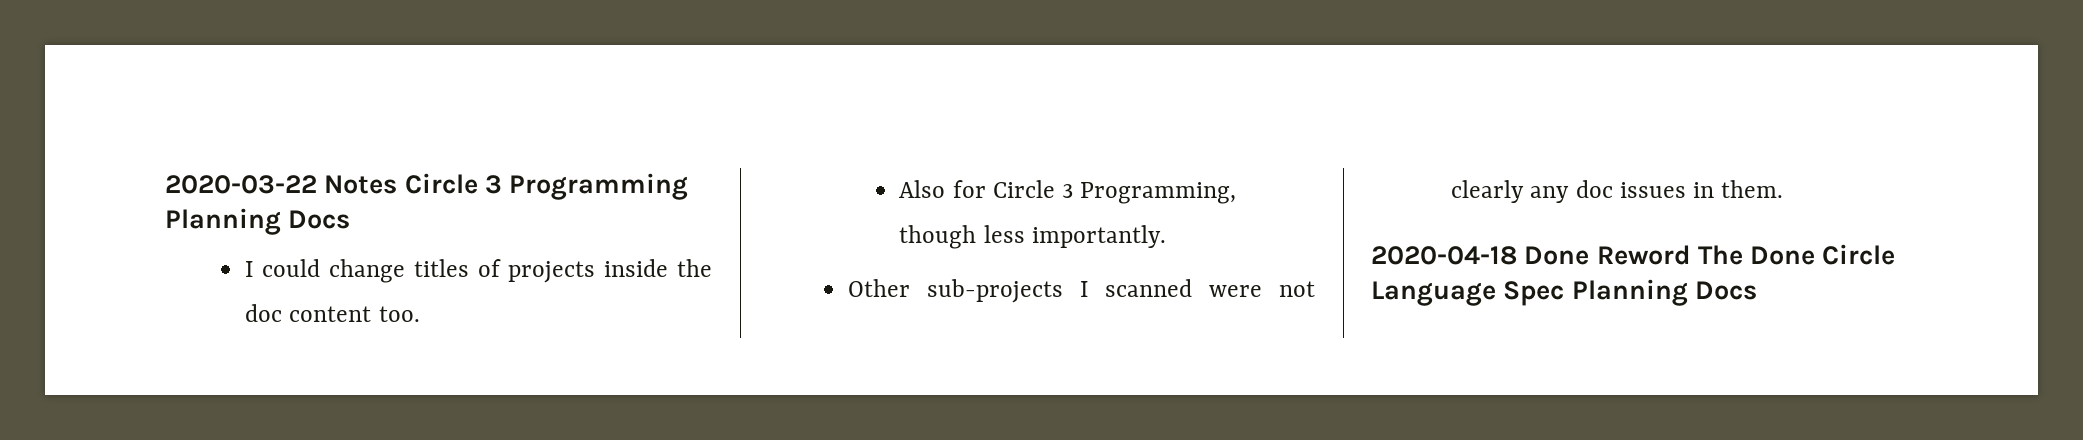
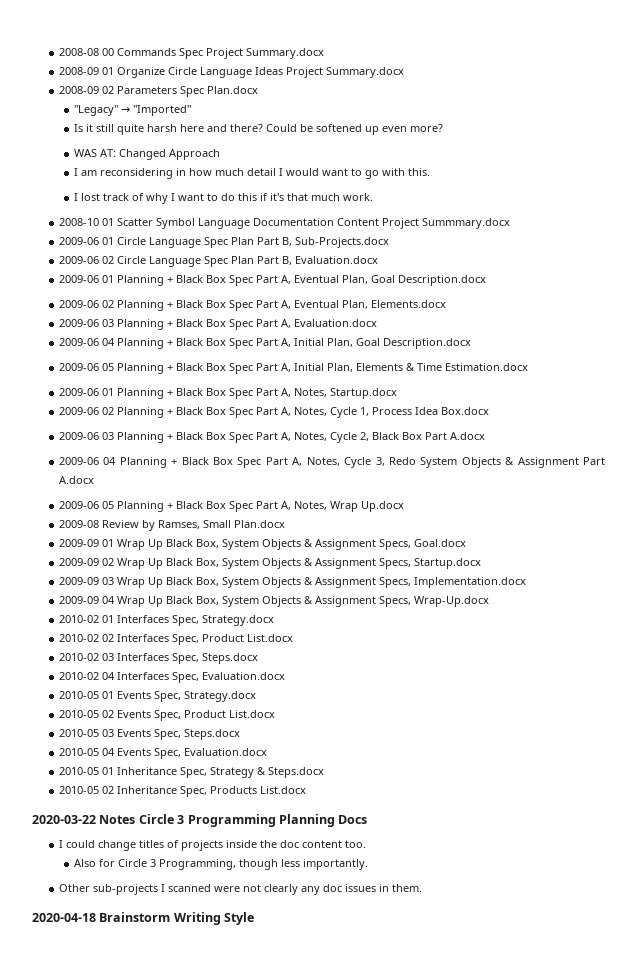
+ 2008-08 00 Commands Spec Project Summary.docx
+ 2008-09 01 Organize Circle Language Ideas Project Summary.docx
+ 2008-09 02 Parameters Spec Plan.docx
+ "Legacy" → "Imported"
+ Is it still quite harsh here and there? Could be softened up even more?
+ WAS AT: Changed Approach
+ I am reconsidering in how much detail I would want to go with this.
+ I lost track of why I want to do this if it's that much work.
+ 2008-10 01 Scatter Symbol Language Documentation Content Project Summmary.docx
+ 2009-06 01 Circle Language Spec Plan Part B, Sub-Projects.docx
+ 2009-06 02 Circle Language Spec Plan Part B, Evaluation.docx
+ 2009-06 01 Planning + Black Box Spec Part A, Eventual Plan, Goal Description.docx
+ 2009-06 02 Planning + Black Box Spec Part A, Eventual Plan, Elements.docx
+ 2009-06 03 Planning + Black Box Spec Part A, Evaluation.docx
+ 2009-06 04 Planning + Black Box Spec Part A, Initial Plan, Goal Description.docx
+ 2009-06 05 Planning + Black Box Spec Part A, Initial Plan, Elements & Time Estimation.docx
+ 2009-06 01 Planning + Black Box Spec Part A, Notes, Startup.docx
+ 2009-06 02 Planning + Black Box Spec Part A, Notes, Cycle 1, Process Idea Box.docx
+ 2009-06 03 Planning + Black Box Spec Part A, Notes, Cycle 2, Black Box Part A.docx
+ 2009-06 04 Planning + Black Box Spec Part A, Notes, Cycle 3, Redo System Objects & Assignment Part A.docx
+ 2009-06 05 Planning + Black Box Spec Part A, Notes, Wrap Up.docx
+ 2009-08 Review by Ramses, Small Plan.docx
+ 2009-09 01 Wrap Up Black Box, System Objects & Assignment Specs, Goal.docx
+ 2009-09 02 Wrap Up Black Box, System Objects & Assignment Specs, Startup.docx
+ 2009-09 03 Wrap Up Black Box, System Objects & Assignment Specs, Implementation.docx
+ 2009-09 04 Wrap Up Black Box, System Objects & Assignment Specs, Wrap-Up.docx
+ 2010-02 01 Interfaces Spec, Strategy.docx
+ 2010-02 02 Interfaces Spec, Product List.docx
+ 2010-02 03 Interfaces Spec, Steps.docx
+ 2010-02 04 Interfaces Spec, Evaluation.docx
+ 2010-05 01 Events Spec, Strategy.docx
+ 2010-05 02 Events Spec, Product List.docx
+ 2010-05 03 Events Spec, Steps.docx
+ 2010-05 04 Events Spec, Evaluation.docx
+ 2010-05 01 Inheritance Spec, Strategy & Steps.docx
+ 2010-05 02 Inheritance Spec, Products List.docx
- 2020-04-18 Done Reword The Done Circle Language Spec Planning Docs
+ 2020-04-18 Brainstorm Writing Style

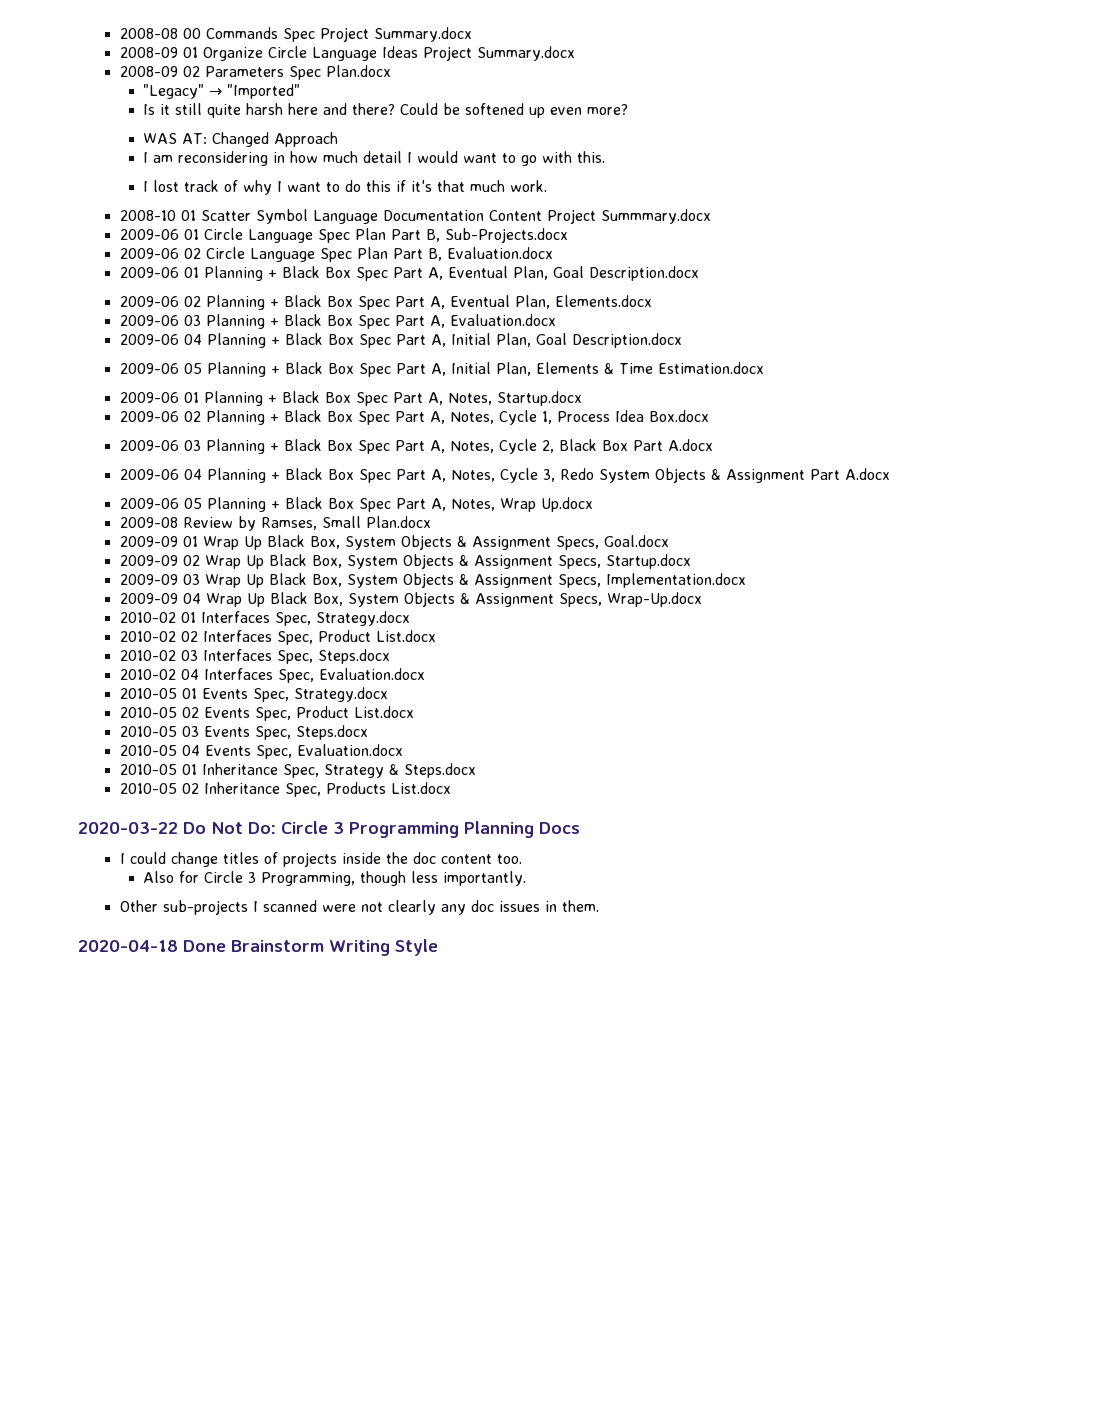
- 2020-03-22 Notes Circle 3 Programming Planning Docs
+ 2020-03-22 Do Not Do: Circle 3 Programming Planning Docs
- 2020-04-18 Brainstorm Writing Style
+ 2020-04-18 Done Brainstorm Writing Style

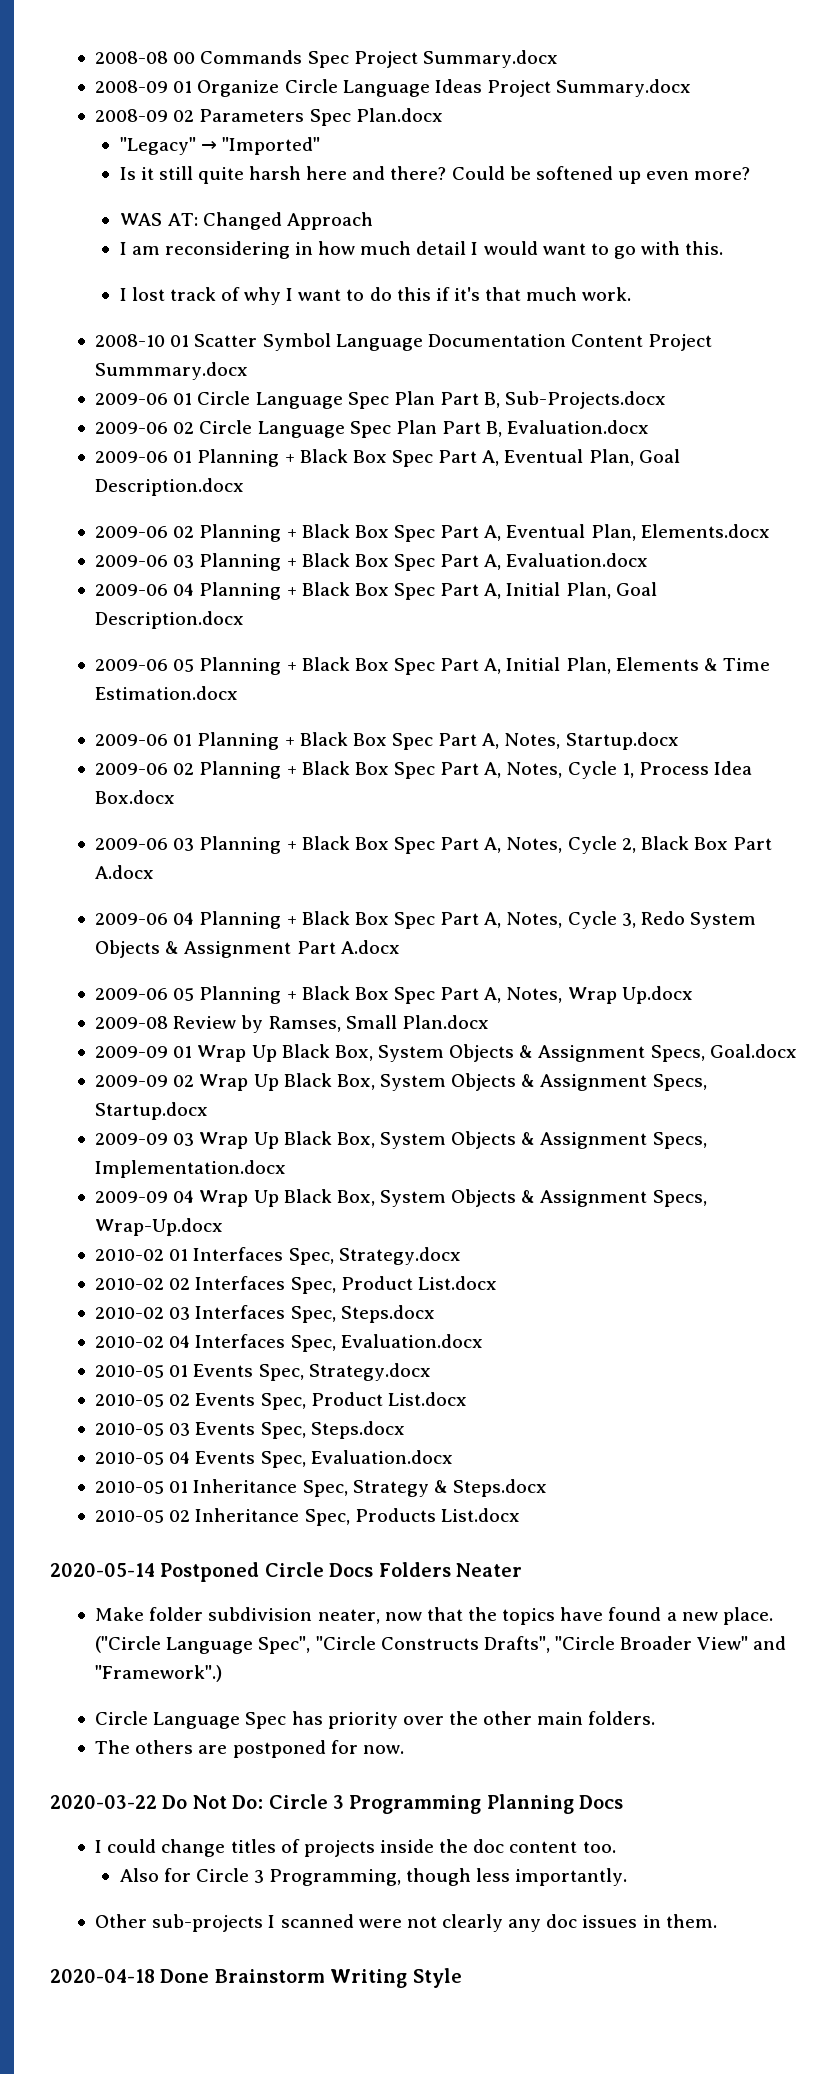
+ 2020-05-14 Postponed Circle Docs Folders Neater
+ Make folder subdivision neater, now that the topics have found a new place. ("Circle Language Spec", "Circle Constructs Drafts", "Circle Broader View" and "Framework".)
+ Circle Language Spec has priority over the other main folders.
+ The others are postponed for now.

